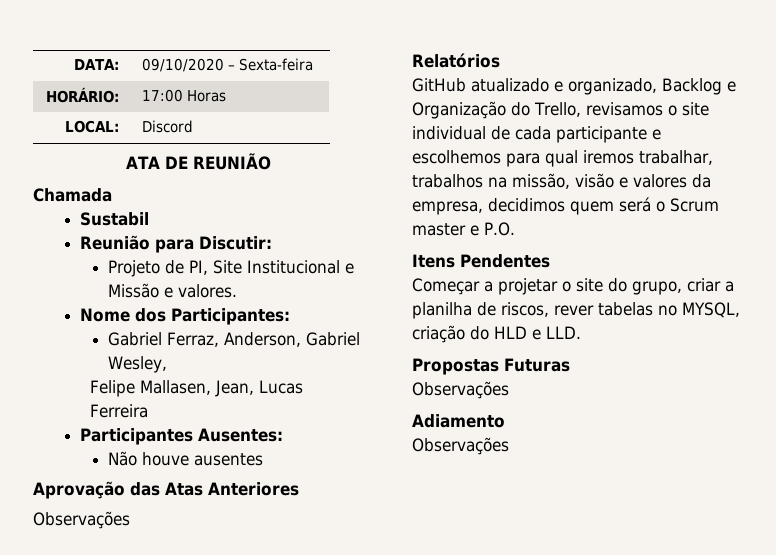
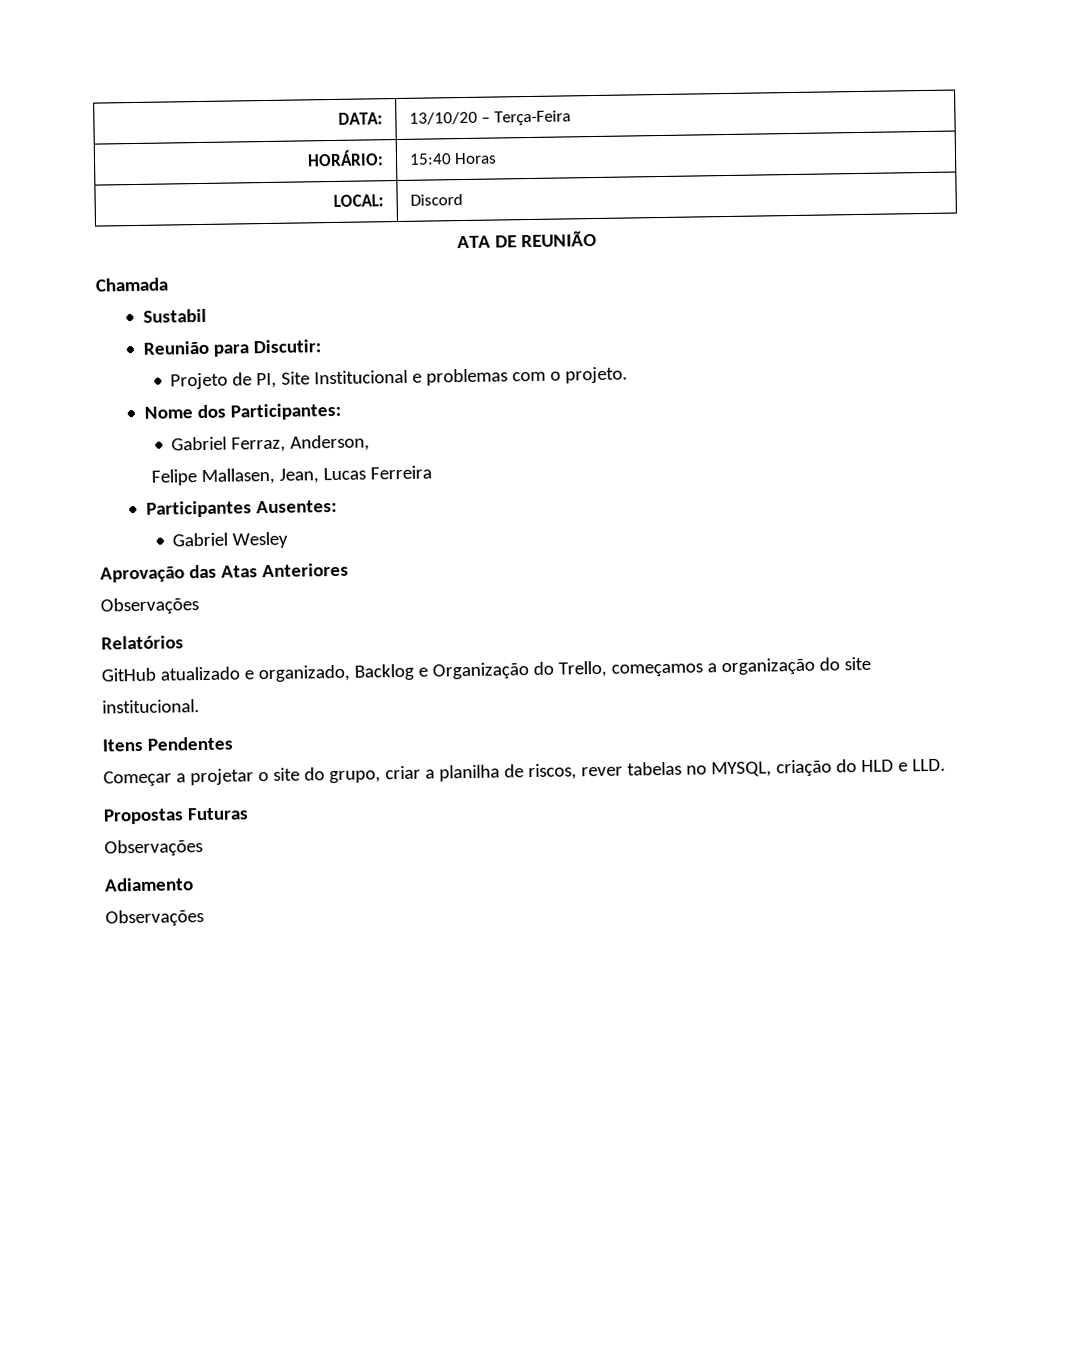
- DATA: | 09/10/2020 – Sexta-feira
+ DATA: | 13/10/20 – Terça-Feira
- HORÁRIO: | 17:00 Horas
+ HORÁRIO: | 15:40 Horas
- Projeto de PI, Site Institucional e Missão e valores.
+ Projeto de PI, Site Institucional e problemas com o projeto.
- Gabriel Ferraz, Anderson, Gabriel Wesley,
+ Gabriel Ferraz, Anderson,
- Não houve ausentes
+ Gabriel Wesley
- GitHub atualizado e organizado, Backlog e Organização do Trello, revisamos o site individual de cada participante e escolhemos para qual iremos trabalhar, trabalhos na missão, visão e valores da empresa, decidimos quem será o Scrum master e P.O.
+ GitHub atualizado e organizado, Backlog e Organização do Trello, começamos a organização do site institucional.

